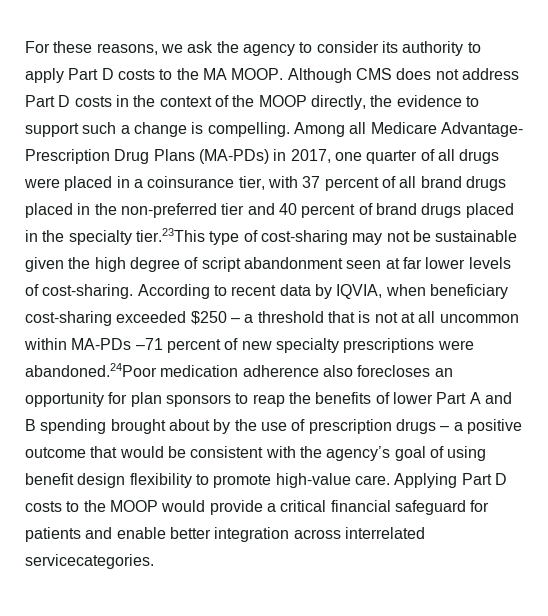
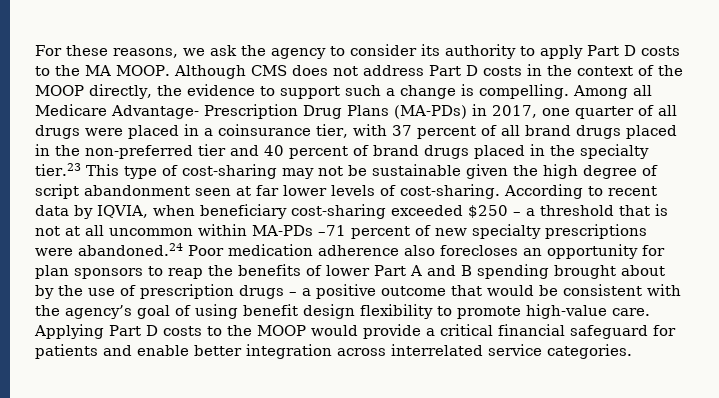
- Among all Medicare Advantage- Prescription Drug Plans (MA-PDs) in 2017, one quarter of all drugs were placed in a coinsurance tier, with 37 percent of all brand drugs placed in the non-preferred tier and 40 percent of brand drugs placed in the specialty tier.23This type of cost-sharing may not be sustainable given the high degree of script abandonment seen at far lower levels of cost-sharing.
+ Among all Medicare Advantage- Prescription Drug Plans (MA-PDs) in 2017, one quarter of all drugs were placed in a coinsurance tier, with 37 percent of all brand drugs placed in the non-preferred tier and 40 percent of brand drugs placed in the specialty tier.23 This type of cost-sharing may not be sustainable given the high degree of script abandonment seen at far lower levels of cost-sharing.
- According to recent data by IQVIA, when beneficiary cost-sharing exceeded $250 – a threshold that is not at all uncommon within MA-PDs –71 percent of new specialty prescriptions were abandoned.24Poor medication adherence also forecloses an opportunity for plan sponsors to reap the benefits of lower Part A and B spending brought about by the use of prescription drugs – a positive outcome that would be consistent with the agency’s goal of using benefit design flexibility to promote high-value care.
+ According to recent data by IQVIA, when beneficiary cost-sharing exceeded $250 – a threshold that is not at all uncommon within MA-PDs –71 percent of new specialty prescriptions were abandoned.24 Poor medication adherence also forecloses an opportunity for plan sponsors to reap the benefits of lower Part A and B spending brought about by the use of prescription drugs – a positive outcome that would be consistent with the agency’s goal of using benefit design flexibility to promote high-value care.
- Applying Part D costs to the MOOP would provide a critical financial safeguard for patients and enable better integration across interrelated servicecategories.
+ Applying Part D costs to the MOOP would provide a critical financial safeguard for patients and enable better integration across interrelated service categories.

